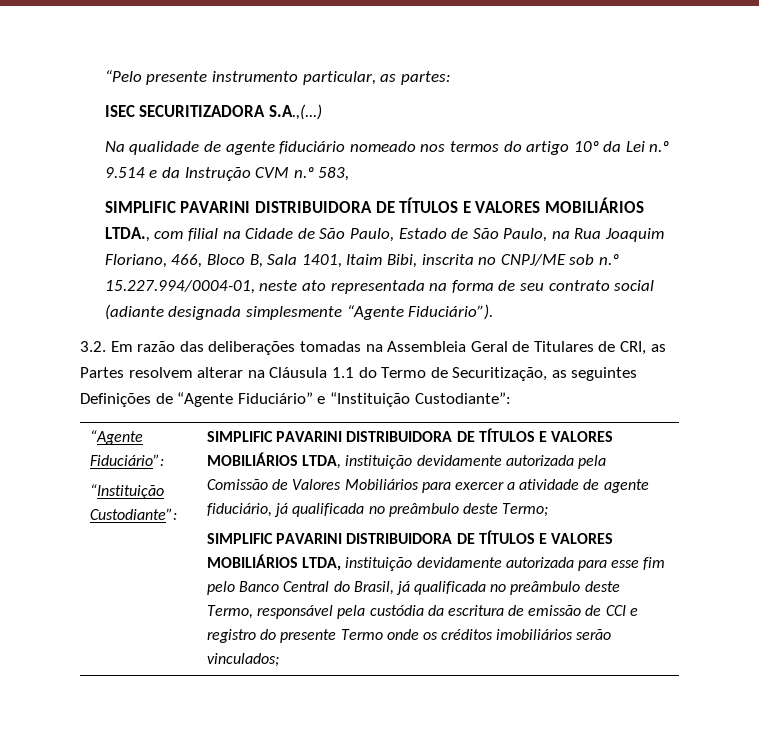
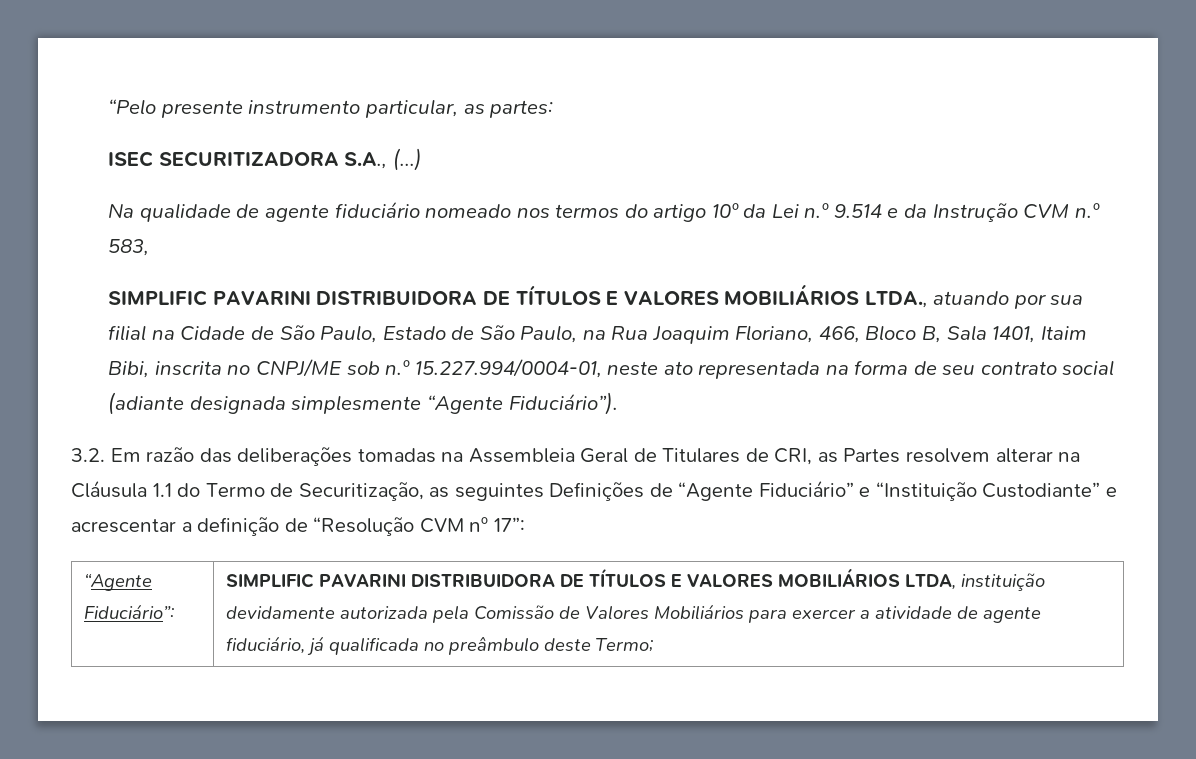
- ISEC SECURITIZADORA S.A.,(...)
+ ISEC SECURITIZADORA S.A., (...)
- SIMPLIFIC PAVARINI DISTRIBUIDORA DE TÍTULOS E VALORES MOBILIÁRIOS LTDA., com filial na Cidade de São Paulo, Estado de São Paulo, na Rua Joaquim Floriano, 466, Bloco B, Sala 1401, Itaim Bibi, inscrita no CNPJ/ME sob n.º 15.227.994/0004-01, neste ato representada na forma de seu contrato social (adiante designada simplesmente “Agente Fiduciário”).
+ SIMPLIFIC PAVARINI DISTRIBUIDORA DE TÍTULOS E VALORES MOBILIÁRIOS LTDA., atuando por sua filial na Cidade de São Paulo, Estado de São Paulo, na Rua Joaquim Floriano, 466, Bloco B, Sala 1401, Itaim Bibi, inscrita no CNPJ/ME sob n.º 15.227.994/0004-01, neste ato representada na forma de seu contrato social (adiante designada simplesmente “Agente Fiduciário”).
- 3.2. Em razão das deliberações tomadas na Assembleia Geral de Titulares de CRI, as Partes resolvem alterar na Cláusula 1.1 do Termo de Securitização, as seguintes Definições de “Agente Fiduciário” e “Instituição Custodiante”:
+ 3.2. Em razão das deliberações tomadas na Assembleia Geral de Titulares de CRI, as Partes resolvem alterar na Cláusula 1.1 do Termo de Securitização, as seguintes Definições de “Agente Fiduciário” e “Instituição Custodiante” e acrescentar a definição de “Resolução CVM nº 17”:
  “Agente Fiduciário”:
- “Instituição Custodiante”:
- SIMPLIFIC PAVARINI DISTRIBUIDORA DE TÍTULOS E VALORES MOBILIÁRIOS LTDA, instituição devidamente autorizada para esse fim pelo Banco Central do Brasil, já qualificada no preâmbulo deste Termo, responsável pela custódia da escritura de emissão de CCI e registro do presente Termo onde os créditos imobiliários serão vinculados;

